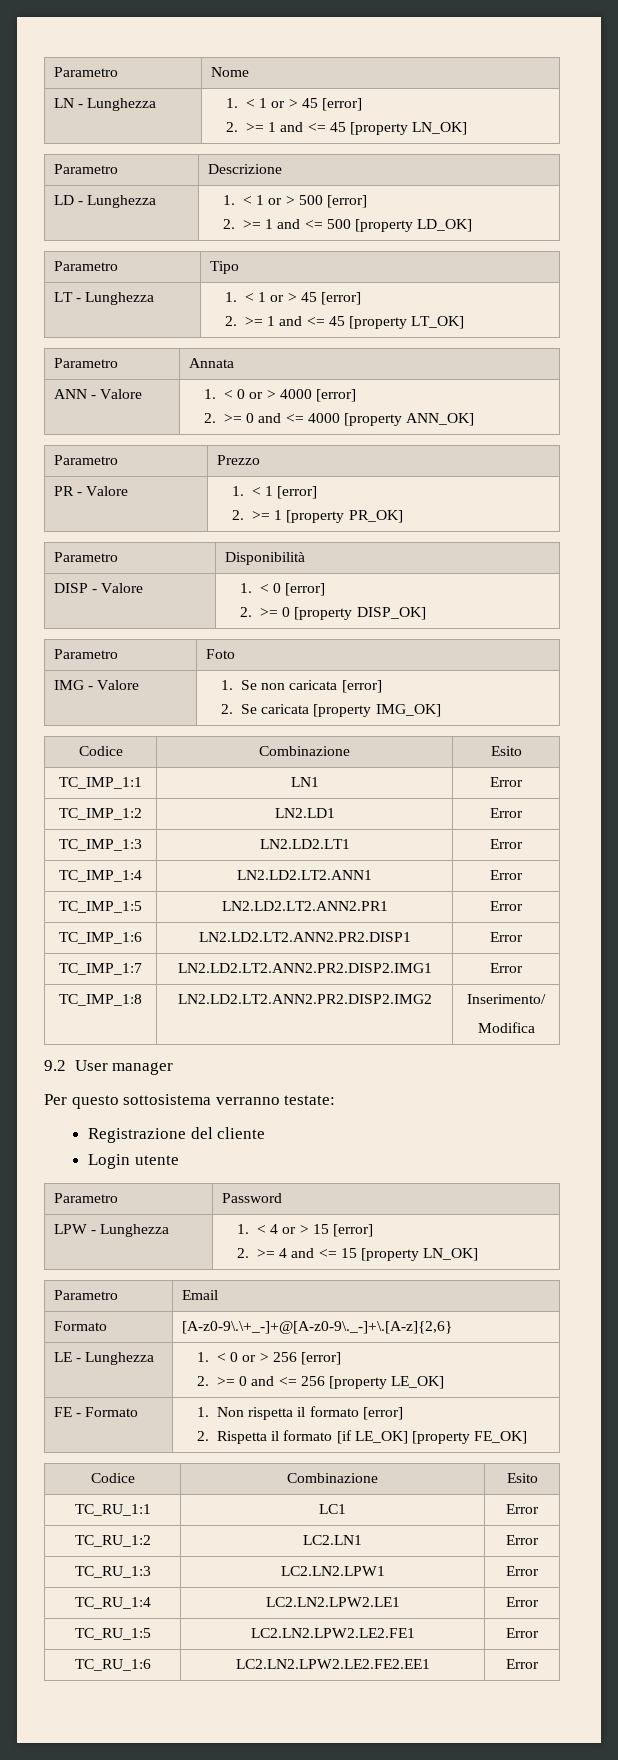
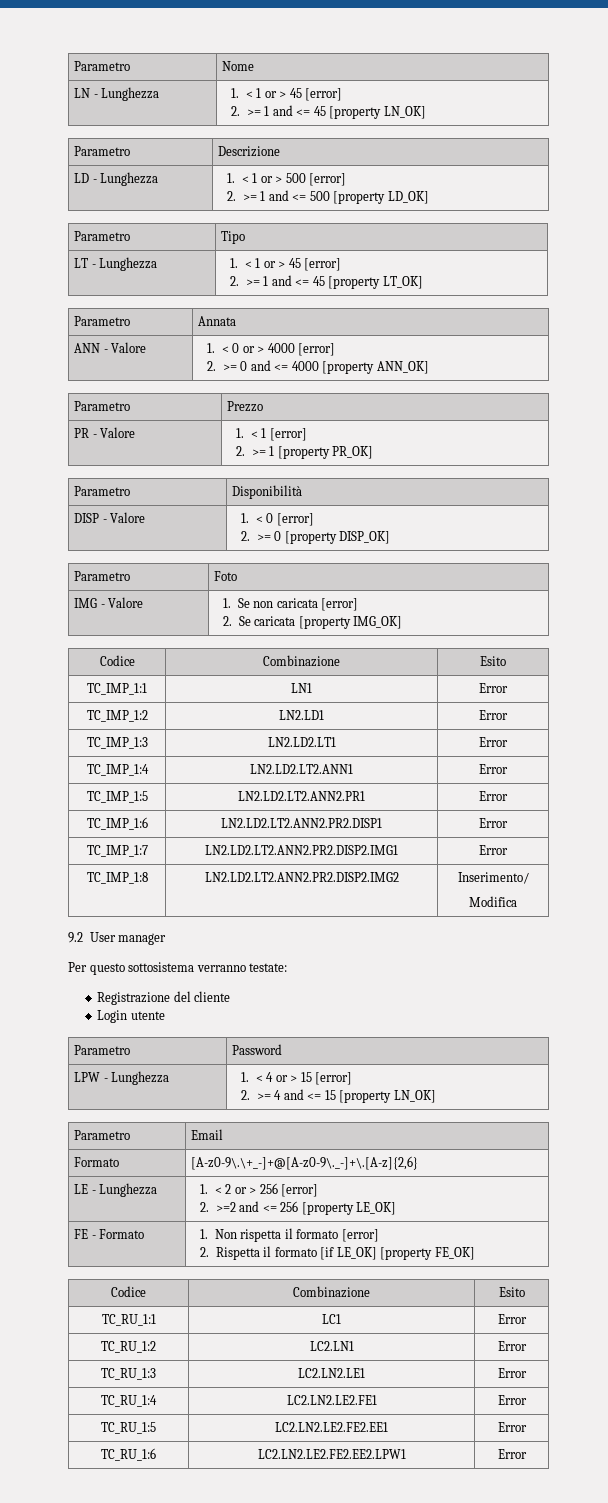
- LE - Lunghezza | 1. < 0 or > 256 [error]
- 2. >= 0 and <= 256 [property LE_OK]
+ LE - Lunghezza | 1. < 2 or > 256 [error]
+ 2. >=2 and <= 256 [property LE_OK]
- TC_RU_1:3 | LC2.LN2.LPW1 | Error
+ TC_RU_1:3 | LC2.LN2.LE1 | Error
- TC_RU_1:4 | LC2.LN2.LPW2.LE1 | Error
+ TC_RU_1:4 | LC2.LN2.LE2.FE1 | Error
- TC_RU_1:5 | LC2.LN2.LPW2.LE2.FE1 | Error
+ TC_RU_1:5 | LC2.LN2.LE2.FE2.EE1 | Error
- TC_RU_1:6 | LC2.LN2.LPW2.LE2.FE2.EE1 | Error
+ TC_RU_1:6 | LC2.LN2.LE2.FE2.EE2.LPW1 | Error

